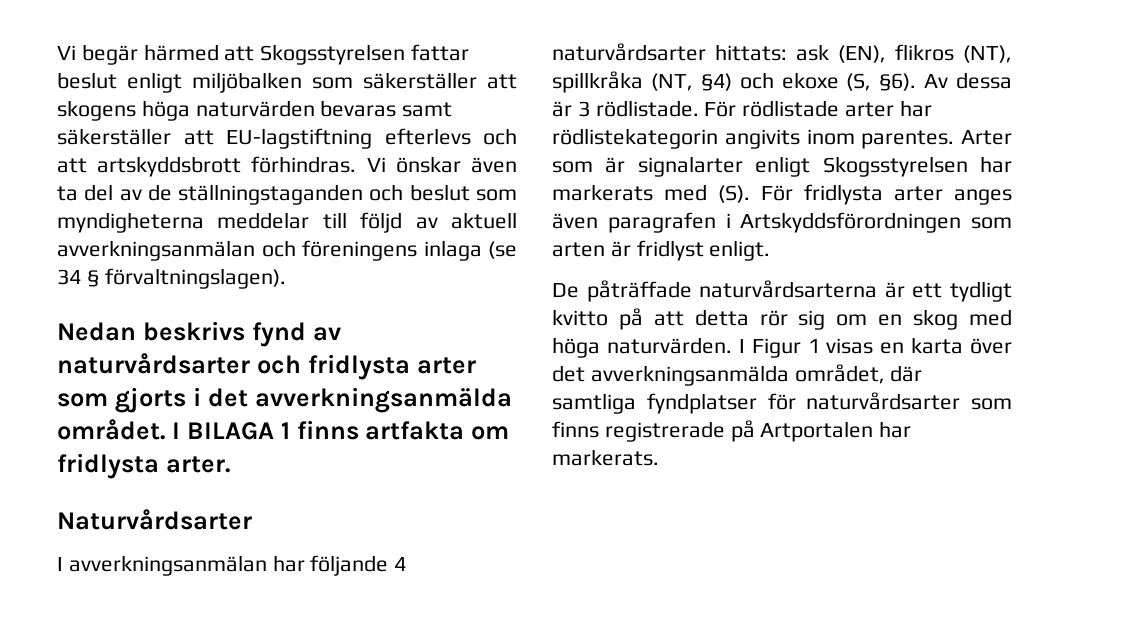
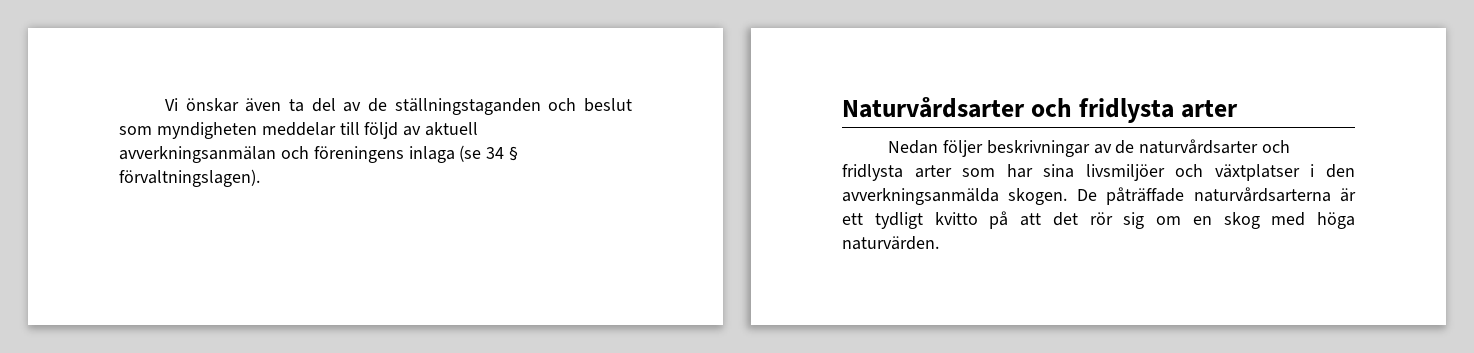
- Vi begär härmed att Skogsstyrelsen fattar beslut enligt miljöbalken som säkerställer att skogens höga naturvärden bevaras samt säkerställer att EU-lagstiftning efterlevs och att artskyddsbrott förhindras. Vi önskar även ta del av de ställningstaganden och beslut som myndigheterna meddelar till följd av aktuell avverkningsanmälan och föreningens inlaga (se 34 § förvaltningslagen).
+ Vi önskar även ta del av de ställningstaganden och beslut som myndigheten meddelar till följd av aktuell avverkningsanmälan och föreningens inlaga (se 34 § förvaltningslagen).
- Nedan beskrivs fynd av naturvårdsarter och fridlysta arter som gjorts i det avverkningsanmälda området. I BILAGA 1 finns artfakta om fridlysta arter.
- Naturvårdsarter
- I avverkningsanmälan har följande 4 naturvårdsarter hittats: ask (EN), flikros (NT), spillkråka (NT, §4) och ekoxe (S, §6). Av dessa är 3 rödlistade. För rödlistade arter har rödlistekategorin angivits inom parentes. Arter som är signalarter enligt Skogsstyrelsen har markerats med (S). För fridlysta arter anges även paragrafen i Artskyddsförordningen som arten är fridlyst enligt.
- De påträffade naturvårdsarterna är ett tydligt kvitto på att detta rör sig om en skog med höga naturvärden. I Figur 1 visas en karta över det avverkningsanmälda området, där samtliga fyndplatser för naturvårdsarter som finns registrerade på Artportalen har markerats.
+ Naturvårdsarter och fridlysta arter
+ Nedan följer beskrivningar av de naturvårdsarter och fridlysta arter som har sina livsmiljöer och växtplatser i den avverkningsanmälda skogen. De påträffade naturvårdsarterna är ett tydligt kvitto på att det rör sig om en skog med höga naturvärden.

